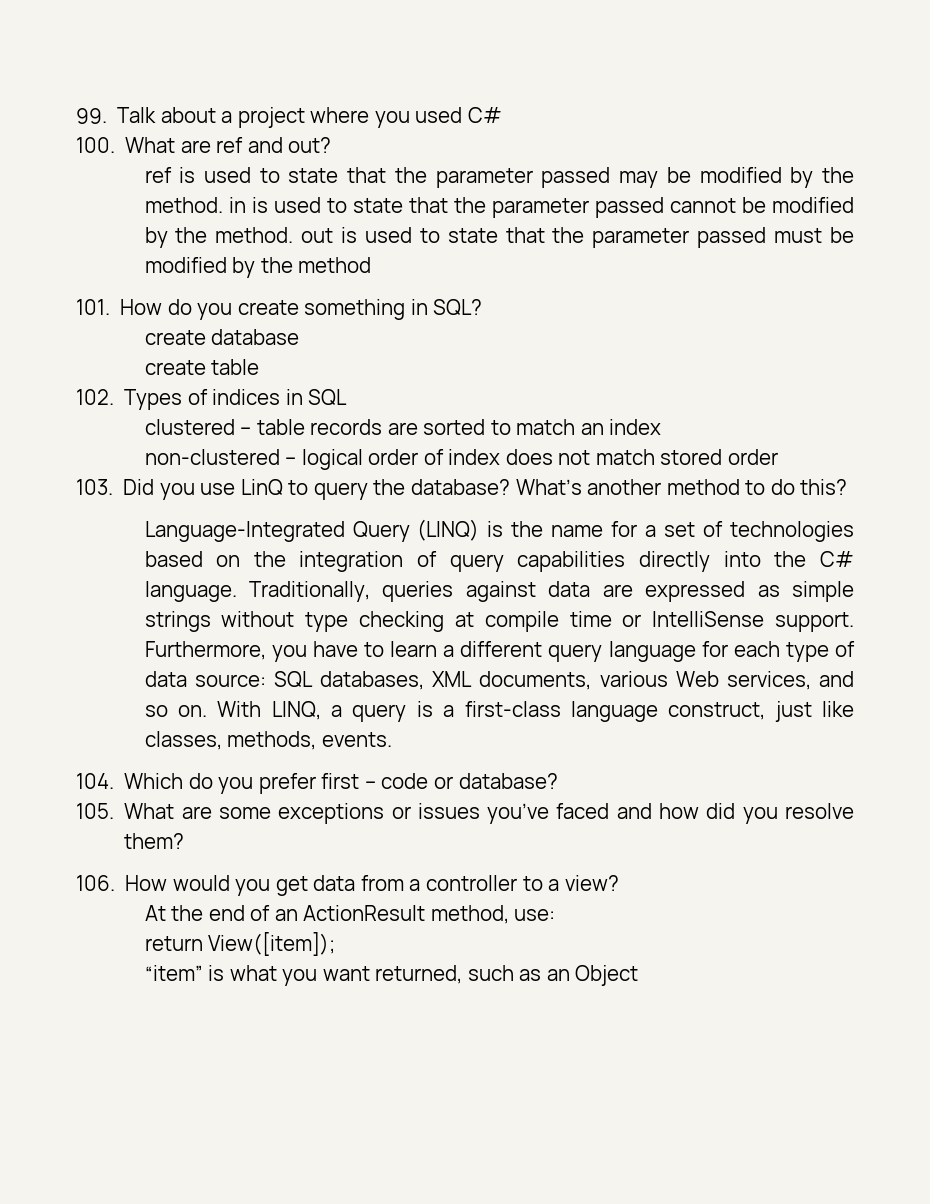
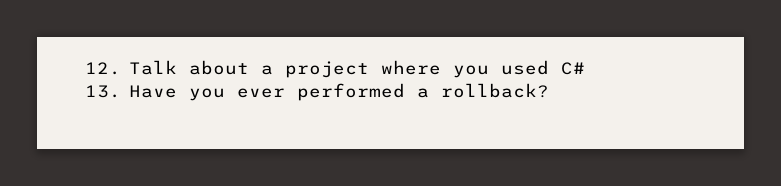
- 99. Talk about a project where you used C#
+ 12. Talk about a project where you used C#
- 100. What are ref and out?
- ref is used to state that the parameter passed may be modified by the method. in is used to state that the parameter passed cannot be modified by the method. out is used to state that the parameter passed must be modified by the method
- 101. How do you create something in SQL?
- create database
- create table
- 102. Types of indices in SQL
- clustered – table records are sorted to match an index
- non-clustered – logical order of index does not match stored order
- 103. Did you use LinQ to query the database? What’s another method to do this?
- Language-Integrated Query (LINQ) is the name for a set of technologies based on the integration of query capabilities directly into the C# language. Traditionally, queries against data are expressed as simple strings without type checking at compile time or IntelliSense support. Furthermore, you have to learn a different query language for each type of data source: SQL databases, XML documents, various Web services, and so on. With LINQ, a query is a first-class language construct, just like classes, methods, events.
- 104. Which do you prefer first – code or database?
- 105. What are some exceptions or issues you’ve faced and how did you resolve them?
- 106. How would you get data from a controller to a view?
- At the end of an ActionResult method, use:
- return View([item]);
- “item” is what you want returned, such as an Object
+ 13. Have you ever performed a rollback?

